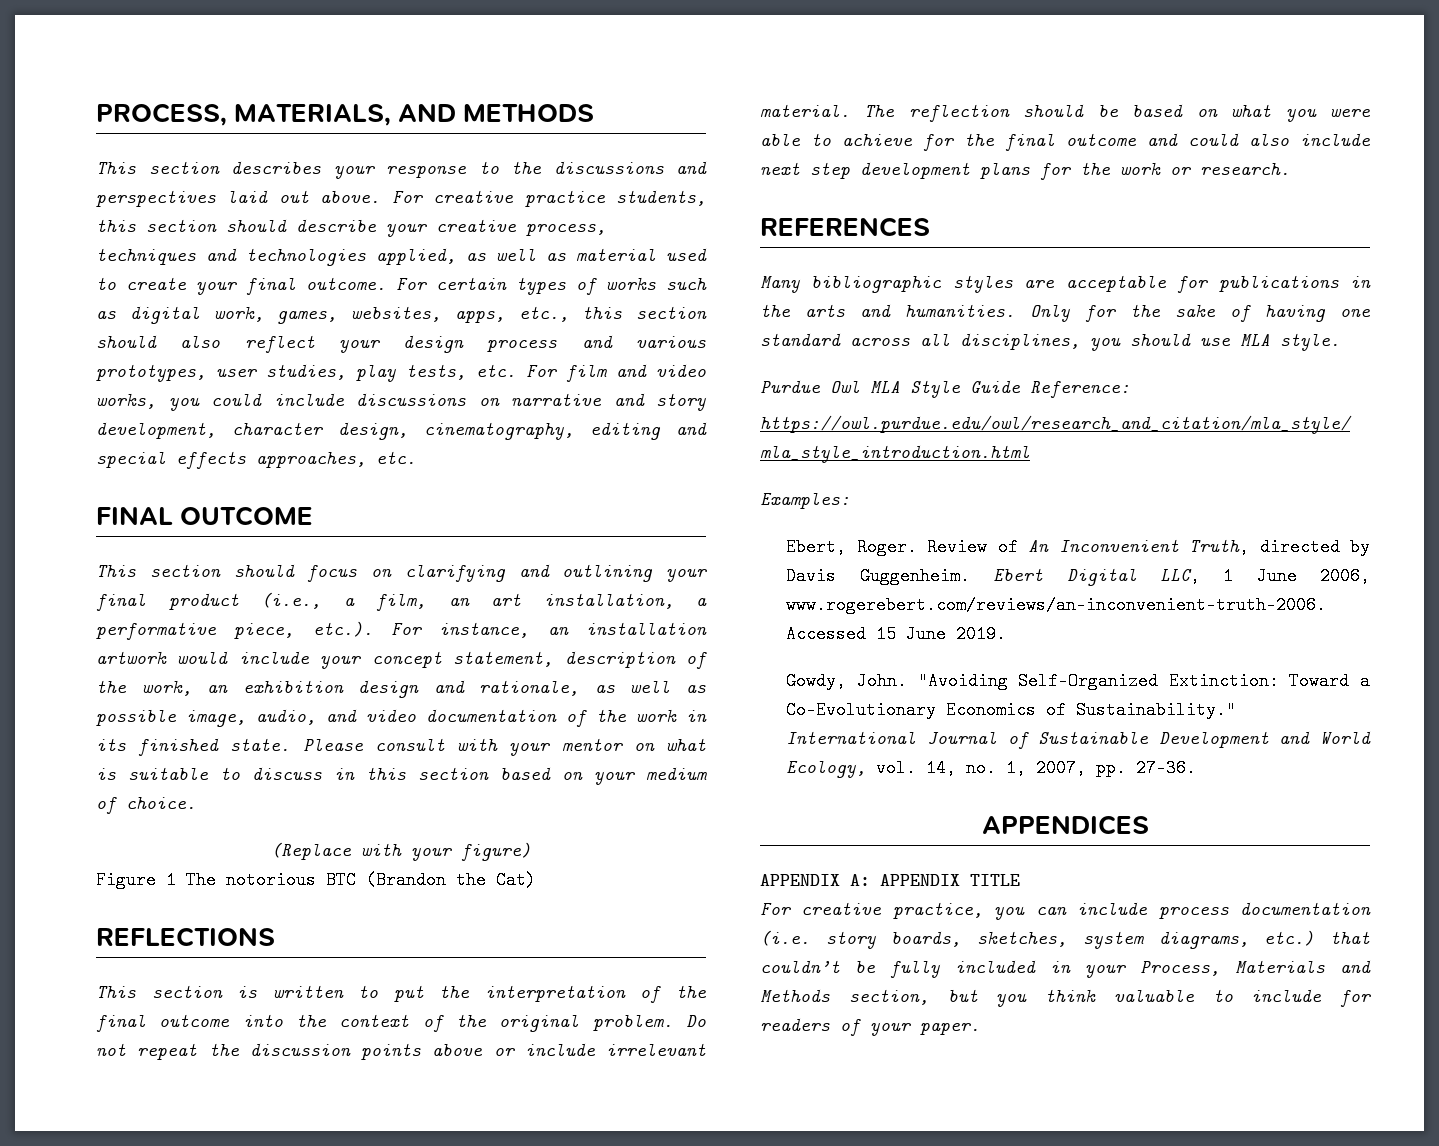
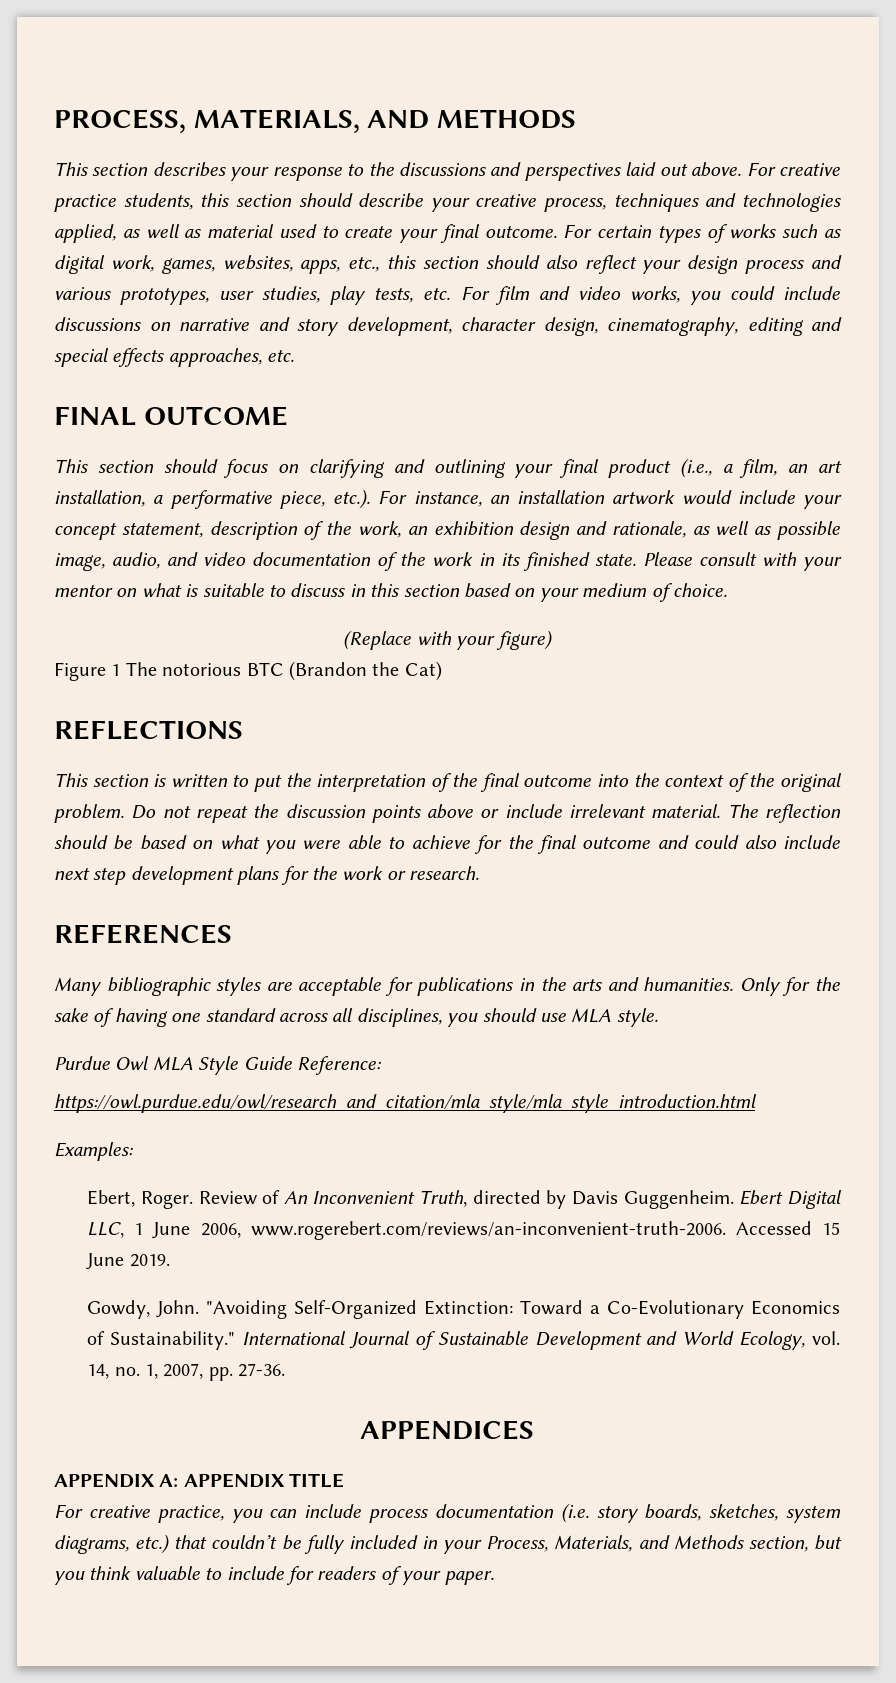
- For creative practice, you can include process documentation (i.e. story boards, sketches, system diagrams, etc.) that couldn’t be fully included in your Process, Materials and Methods section, but you think valuable to include for readers of your paper.
+ For creative practice, you can include process documentation (i.e. story boards, sketches, system diagrams, etc.) that couldn’t be fully included in your Process, Materials, and Methods section, but you think valuable to include for readers of your paper.

